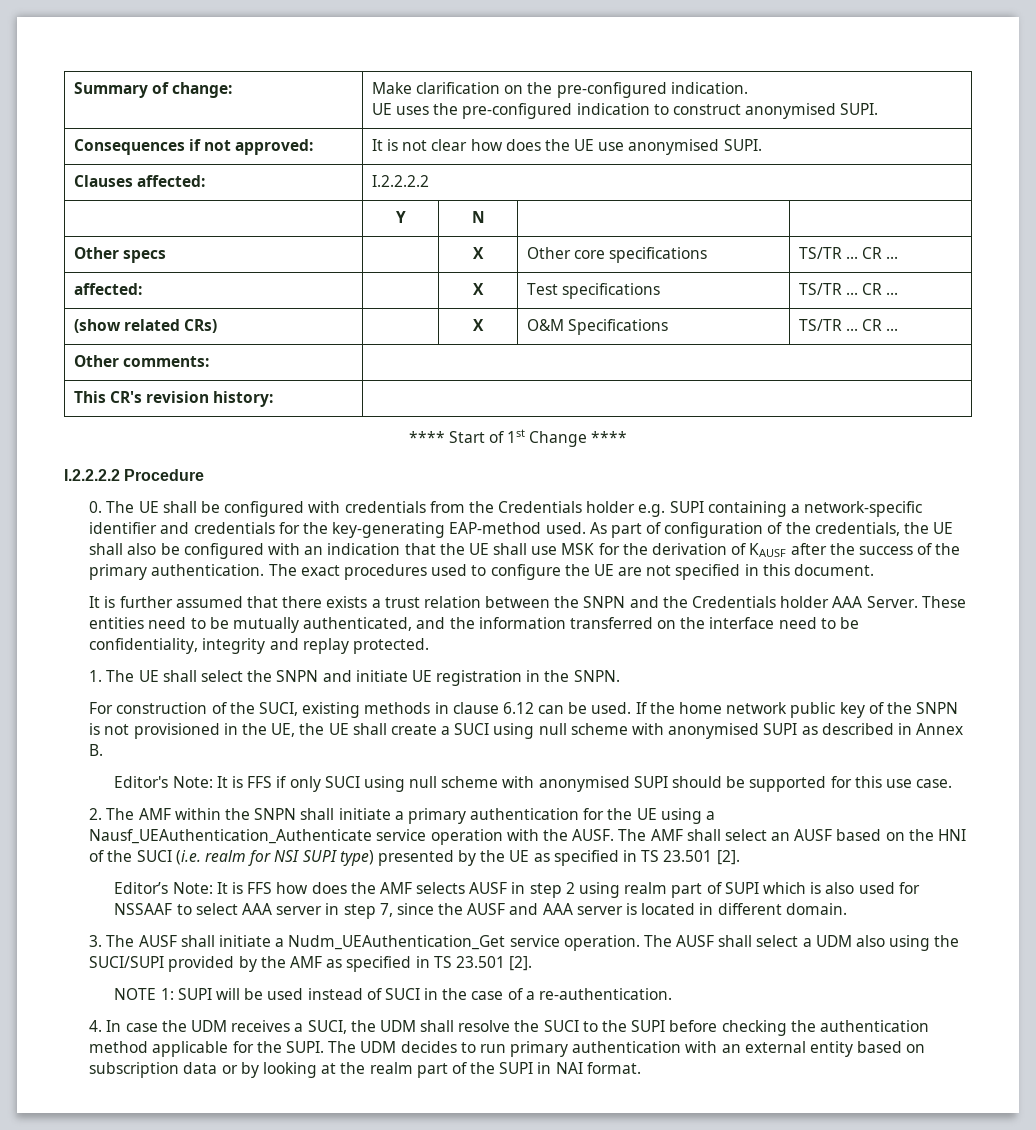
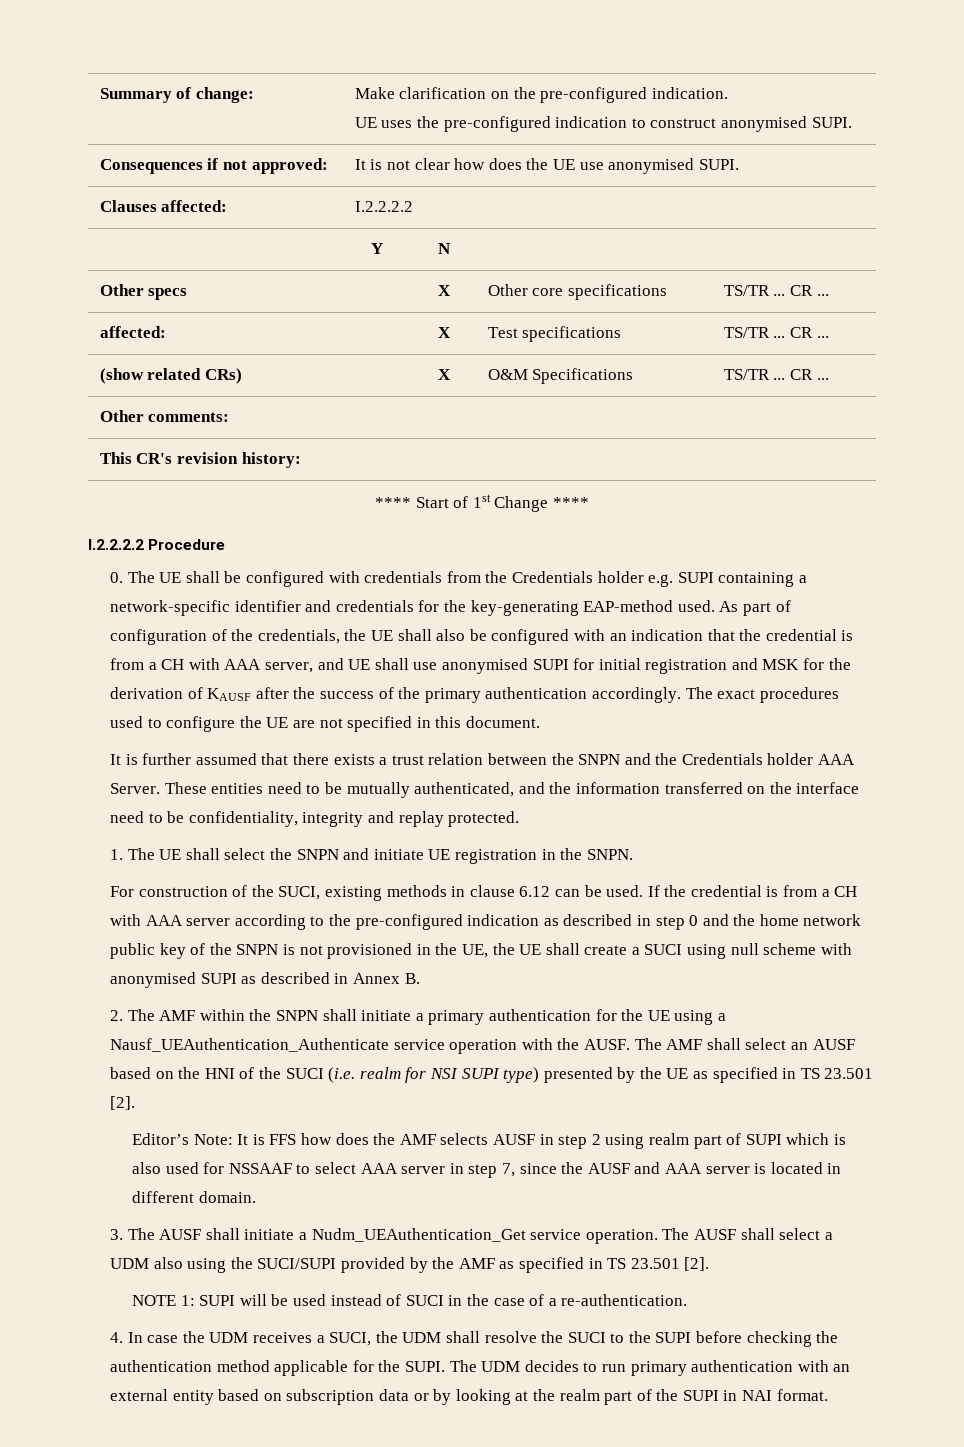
- As part of configuration of the credentials, the UE shall also be configured with an indication that the UE shall use MSK for the derivation of KAUSF after the success of the primary authentication.
+ As part of configuration of the credentials, the UE shall also be configured with an indication that the credential is from a CH with AAA server, and UE shall use anonymised SUPI for initial registration and MSK for the derivation of KAUSF after the success of the primary authentication accordingly.
- If the home network public key of the SNPN is not provisioned in the UE, the UE shall create a SUCI using null scheme with anonymised SUPI as described in Annex B.
+ If the credential is from a CH with AAA server according to the pre-configured indication as described in step 0 and the home network public key of the SNPN is not provisioned in the UE, the UE shall create a SUCI using null scheme with anonymised SUPI as described in Annex B.
- Editor's Note: It is FFS if only SUCI using null scheme with anonymised SUPI should be supported for this use case.

